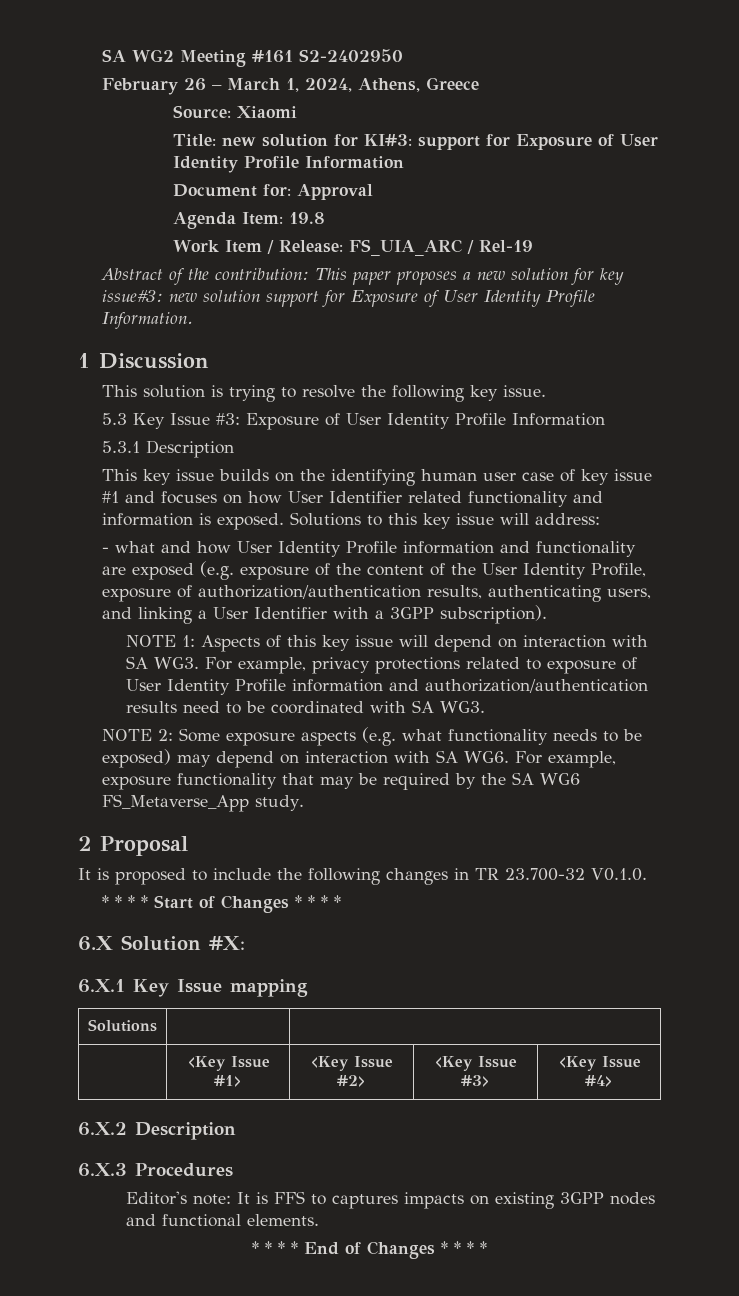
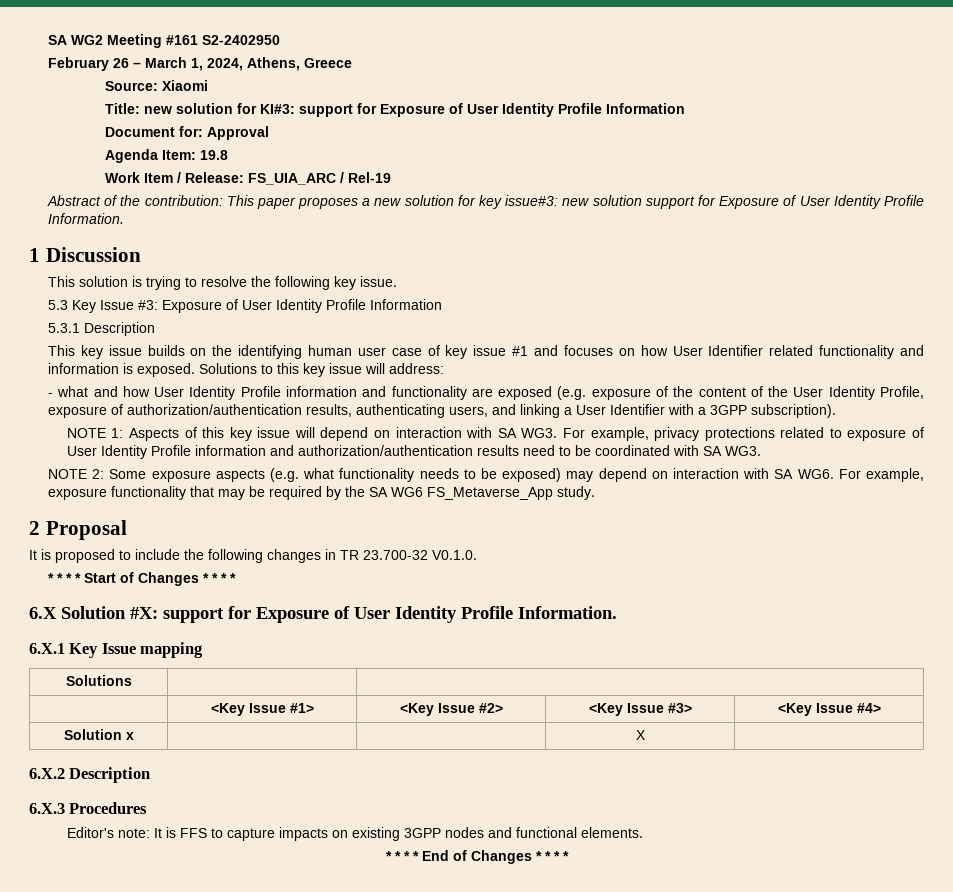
- 6.X Solution #X:
+ 6.X Solution #X: support for Exposure of User Identity Profile Information.
+ Solution x | | | X |
- Editor's note: It is FFS to captures impacts on existing 3GPP nodes and functional elements.
+ Editor's note: It is FFS to capture impacts on existing 3GPP nodes and functional elements.

